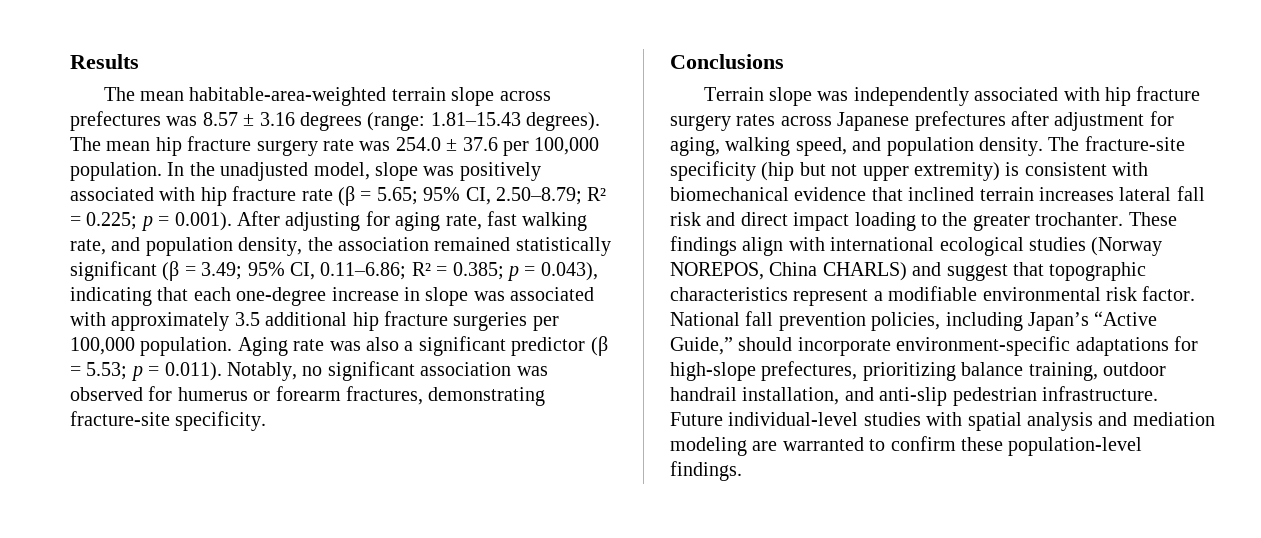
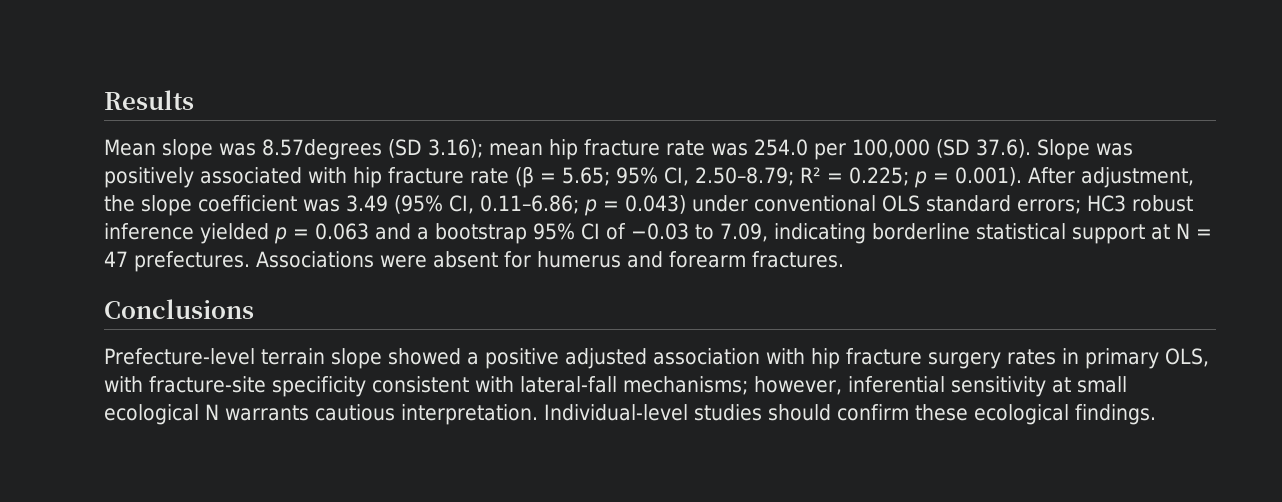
- The mean habitable-area-weighted terrain slope across prefectures was 8.57 ± 3.16 degrees (range: 1.81–15.43 degrees). The mean hip fracture surgery rate was 254.0 ± 37.6 per 100,000 population. In the unadjusted model, slope was positively associated with hip fracture rate (β = 5.65; 95% CI, 2.50–8.79; R² = 0.225; p = 0.001). After adjusting for aging rate, fast walking rate, and population density, the association remained statistically significant (β = 3.49; 95% CI, 0.11–6.86; R² = 0.385; p = 0.043), indicating that each one-degree increase in slope was associated with approximately 3.5 additional hip fracture surgeries per 100,000 population. Aging rate was also a significant predictor (β = 5.53; p = 0.011). Notably, no significant association was observed for humerus or forearm fractures, demonstrating fracture-site specificity.
+ Mean slope was 8.57degrees (SD 3.16); mean hip fracture rate was 254.0 per 100,000 (SD 37.6). Slope was positively associated with hip fracture rate (β = 5.65; 95% CI, 2.50–8.79; R² = 0.225; p = 0.001). After adjustment, the slope coefficient was 3.49 (95% CI, 0.11–6.86; p = 0.043) under conventional OLS standard errors; HC3 robust inference yielded p = 0.063 and a bootstrap 95% CI of −0.03 to 7.09, indicating borderline statistical support at N = 47 prefectures. Associations were absent for humerus and forearm fractures.
  Conclusions
- Terrain slope was independently associated with hip fracture surgery rates across Japanese prefectures after adjustment for aging, walking speed, and population density. The fracture-site specificity (hip but not upper extremity) is consistent with biomechanical evidence that inclined terrain increases lateral fall risk and direct impact loading to the greater trochanter. These findings align with international ecological studies (Norway NOREPOS, China CHARLS) and suggest that topographic characteristics represent a modifiable environmental risk factor. National fall prevention policies, including Japan’s “Active Guide,” should incorporate environment-specific adaptations for high-slope prefectures, prioritizing balance training, outdoor handrail installation, and anti-slip pedestrian infrastructure. Future individual-level studies with spatial analysis and mediation modeling are warranted to confirm these population-level findings.
+ Prefecture-level terrain slope showed a positive adjusted association with hip fracture surgery rates in primary OLS, with fracture-site specificity consistent with lateral-fall mechanisms; however, inferential sensitivity at small ecological N warrants cautious interpretation. Individual-level studies should confirm these ecological findings.

